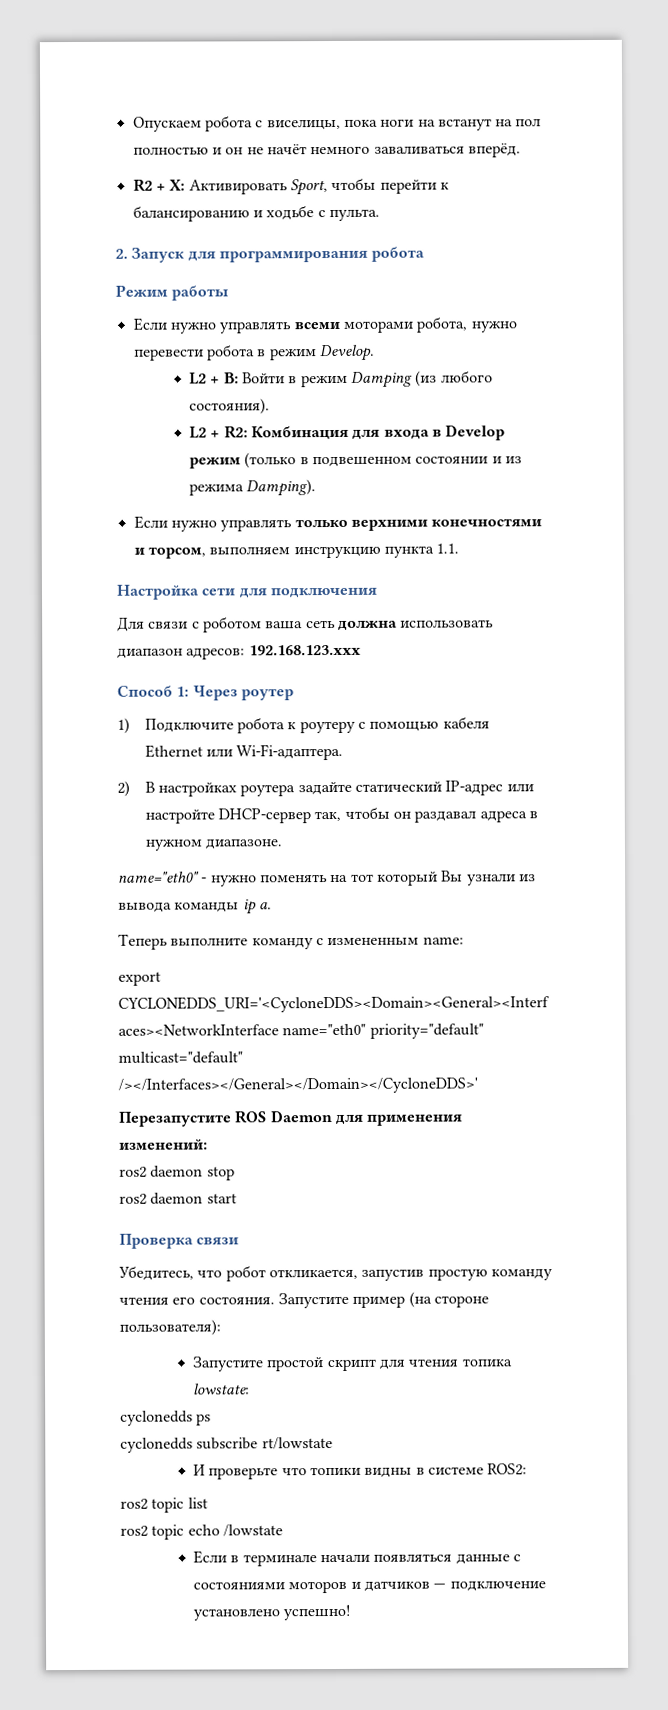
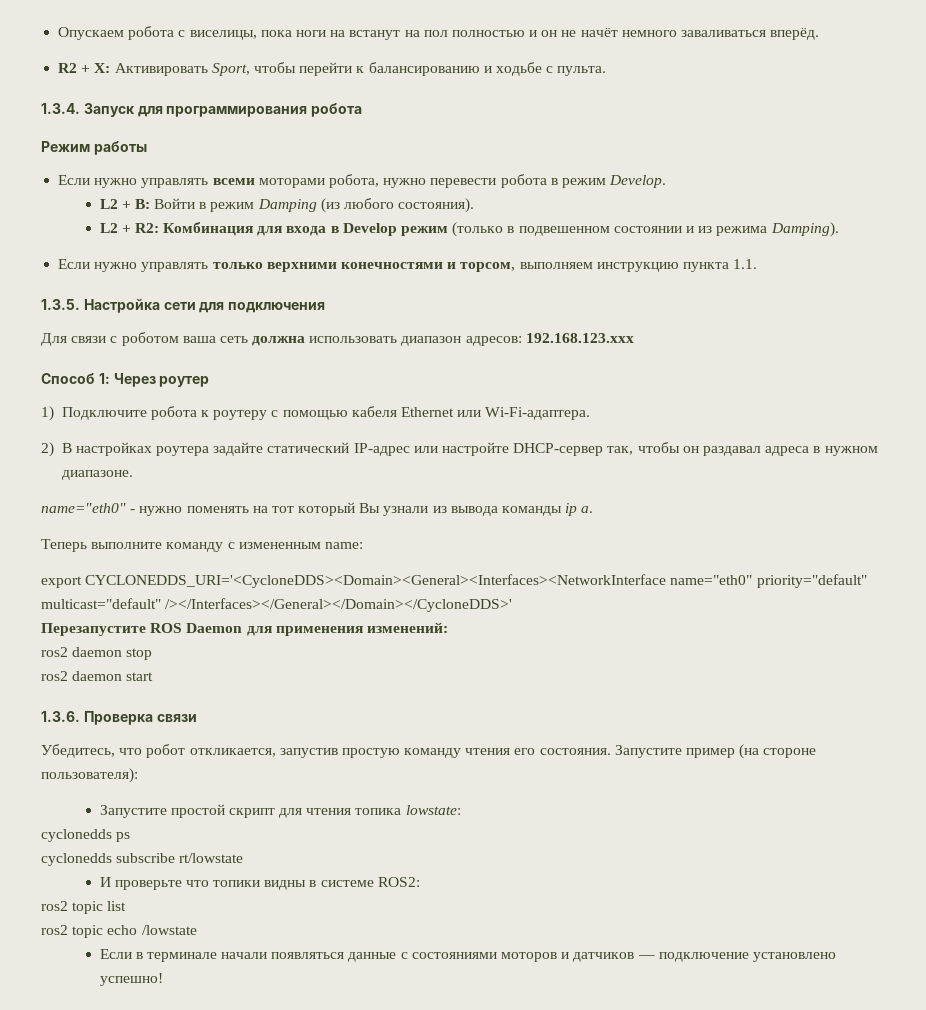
- 2. Запуск для программирования робота
+ 1.3.4. Запуск для программирования робота
- Настройка сети для подключения
+ 1.3.5. Настройка сети для подключения
- Проверка связи
+ 1.3.6. Проверка связи

